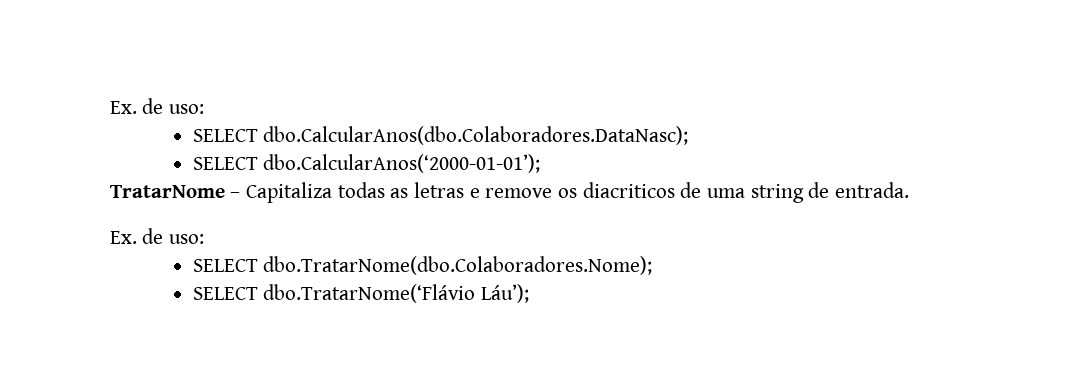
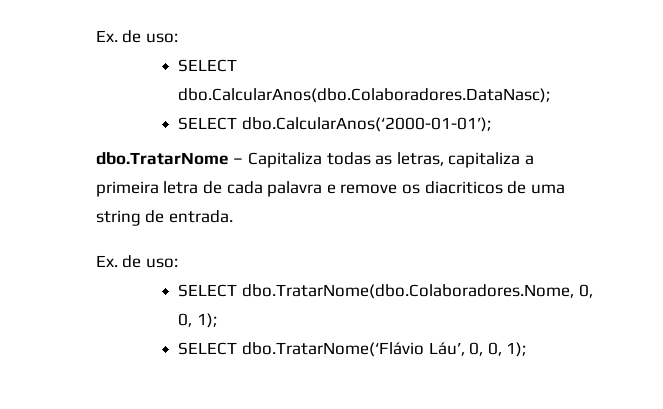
- TratarNome – Capitaliza todas as letras e remove os diacriticos de uma string de entrada.
+ dbo.TratarNome – Capitaliza todas as letras, capitaliza a primeira letra de cada palavra e remove os diacriticos de uma string de entrada.
- SELECT dbo.TratarNome(dbo.Colaboradores.Nome);
- SELECT dbo.TratarNome(‘Flávio Láu’);
+ SELECT dbo.TratarNome(dbo.Colaboradores.Nome, 0, 0, 1);
+ SELECT dbo.TratarNome(‘Flávio Láu’, 0, 0, 1);

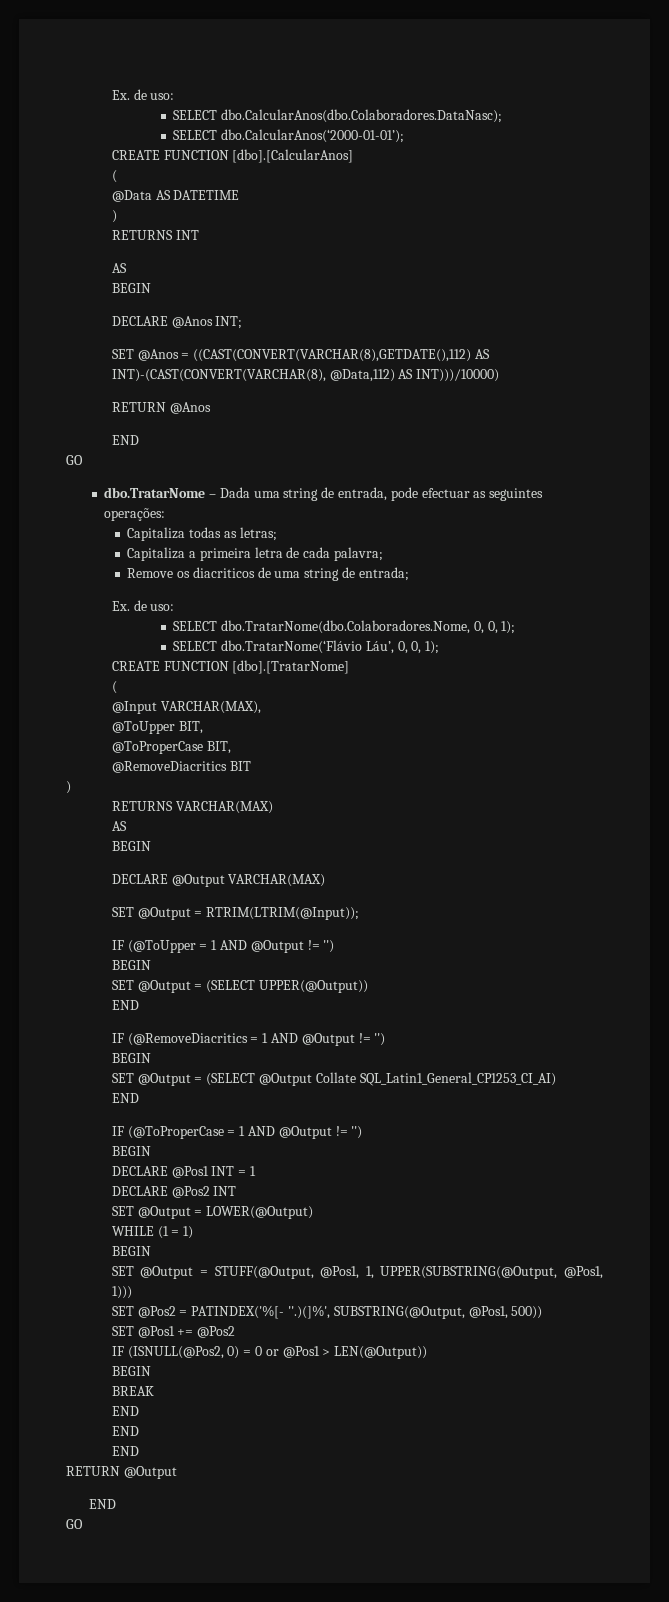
- dbo.TratarNome – Capitaliza todas as letras, capitaliza a primeira letra de cada palavra e remove os diacriticos de uma string de entrada.
+ CREATE FUNCTION [dbo].[CalcularAnos]
+ (
+ @Data AS DATETIME
+ )
+ RETURNS INT
+ AS
+ BEGIN
+ DECLARE @Anos INT;
+ SET @Anos = ((CAST(CONVERT(VARCHAR(8),GETDATE(),112) AS INT)-(CAST(CONVERT(VARCHAR(8), @Data,112) AS INT)))/10000)
+ RETURN @Anos
+ END
+ GO
+ dbo.TratarNome – Dada uma string de entrada, pode efectuar as seguintes operações:
+ Capitaliza todas as letras;
+ Capitaliza a primeira letra de cada palavra;
+ Remove os diacriticos de uma string de entrada;
+ CREATE FUNCTION [dbo].[TratarNome]
+ (
+ @Input VARCHAR(MAX),
+ @ToUpper BIT,
+ @ToProperCase BIT,
+ @RemoveDiacritics BIT
+ )
+ RETURNS VARCHAR(MAX)
+ AS
+ BEGIN
+ DECLARE @Output VARCHAR(MAX)
+ SET @Output = RTRIM(LTRIM(@Input));
+ IF (@ToUpper = 1 AND @Output != '')
+ BEGIN
+ SET @Output = (SELECT UPPER(@Output))
+ END
+ IF (@RemoveDiacritics = 1 AND @Output != '')
+ BEGIN
+ SET @Output = (SELECT @Output Collate SQL_Latin1_General_CP1253_CI_AI)
+ END
+ IF (@ToProperCase = 1 AND @Output != '')
+ BEGIN
+ DECLARE @Pos1 INT = 1
+ DECLARE @Pos2 INT
+ SET @Output = LOWER(@Output)
+ WHILE (1 = 1)
+ BEGIN
+ SET @Output = STUFF(@Output, @Pos1, 1, UPPER(SUBSTRING(@Output, @Pos1, 1)))
+ SET @Pos2 = PATINDEX('%[- ''.)(]%', SUBSTRING(@Output, @Pos1, 500))
+ SET @Pos1 += @Pos2
+ IF (ISNULL(@Pos2, 0) = 0 or @Pos1 > LEN(@Output))
+ BEGIN
+ BREAK
+ END
+ END
+ END
+ RETURN @Output
+ END
+ GO

